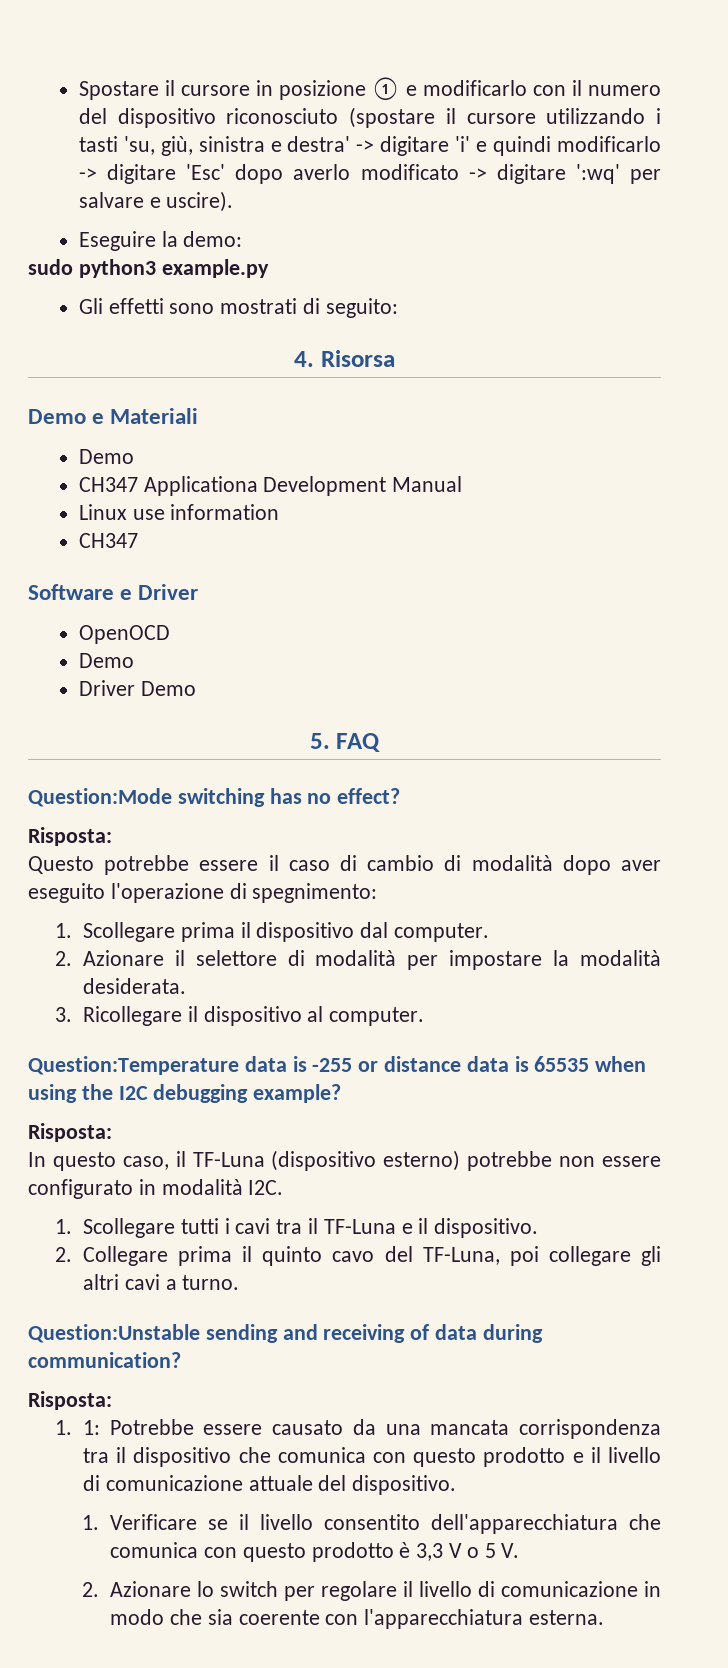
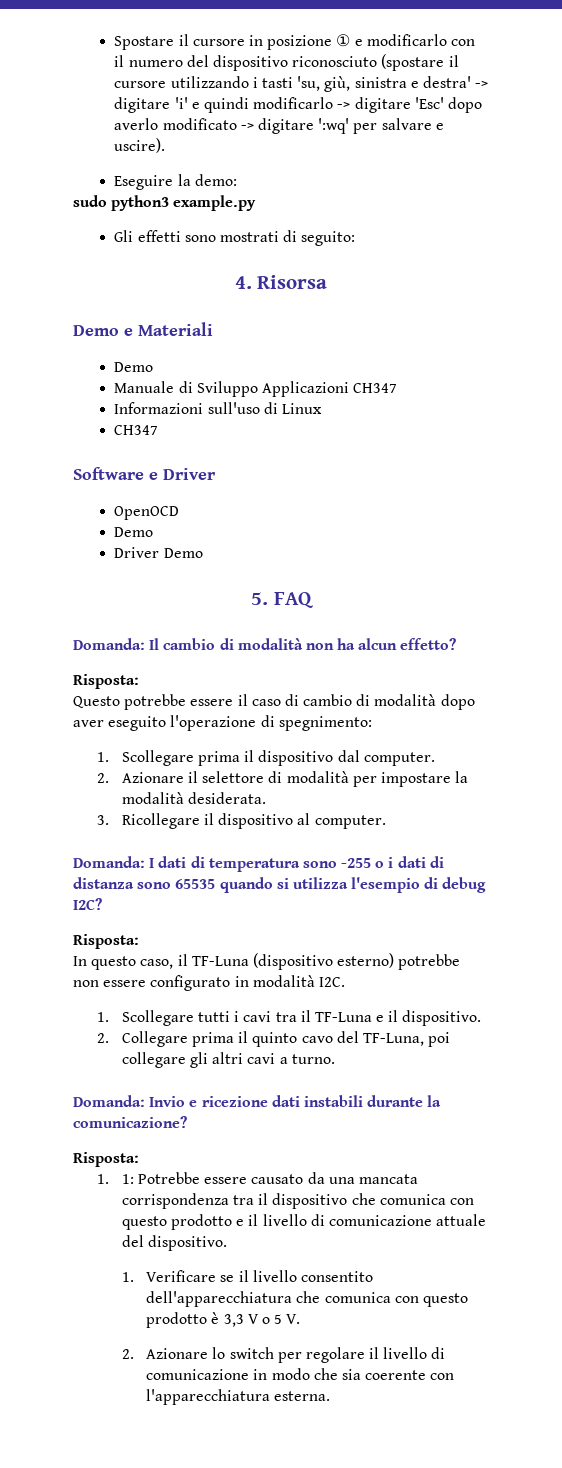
- CH347 Applicationa Development Manual
- Linux use information
+ Manuale di Sviluppo Applicazioni CH347
+ Informazioni sull'uso di Linux
- Question:Mode switching has no effect?
+ Domanda: Il cambio di modalità non ha alcun effetto?
- Question:Temperature data is -255 or distance data is 65535 when using the I2C debugging example?
+ Domanda: I dati di temperatura sono -255 o i dati di distanza sono 65535 quando si utilizza l'esempio di debug I2C?
- Question:Unstable sending and receiving of data during communication?
+ Domanda: Invio e ricezione dati instabili durante la comunicazione?

